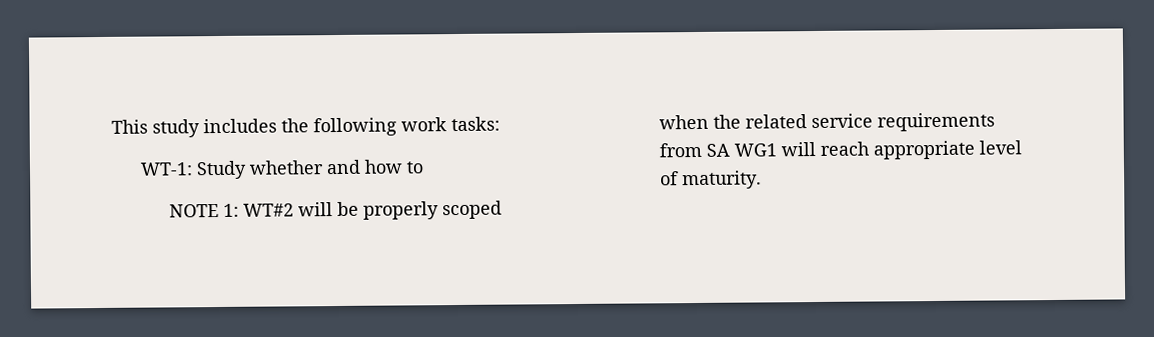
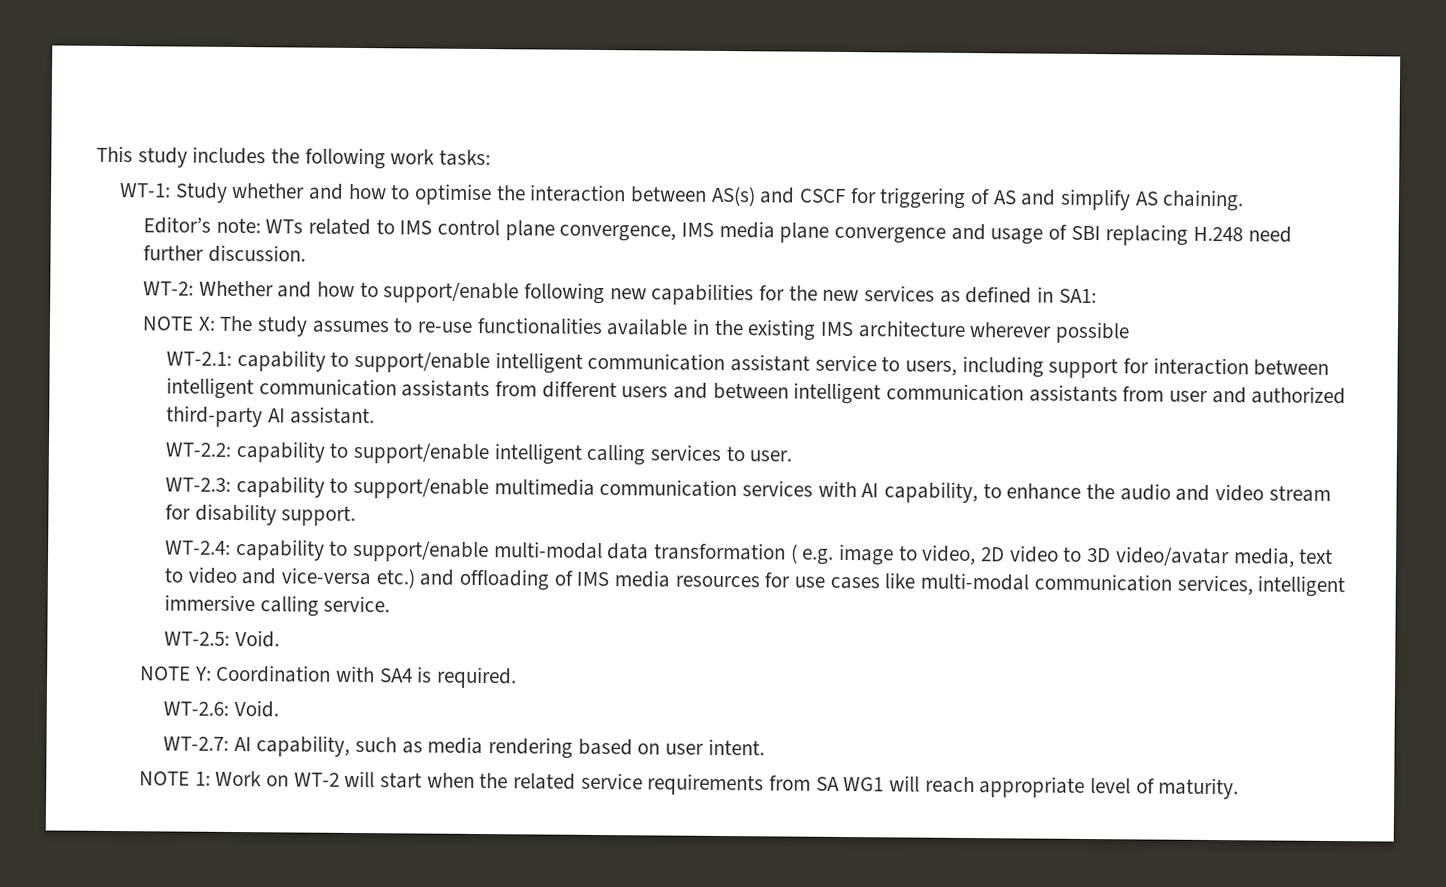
- WT-1: Study whether and how to
- NOTE 1: WT#2 will be properly scoped when the related service requirements from SA WG1 will reach appropriate level of maturity.
+ WT-1: Study whether and how to optimise the interaction between AS(s) and CSCF for triggering of AS and simplify AS chaining.
+ Editor’s note: WTs related to IMS control plane convergence, IMS media plane convergence and usage of SBI replacing H.248 need further discussion.
+ WT-2: Whether and how to support/enable following new capabilities for the new services as defined in SA1:
+ NOTE X: The study assumes to re-use functionalities available in the existing IMS architecture wherever possible
+ WT-2.1: capability to support/enable intelligent communication assistant service to users, including support for interaction between intelligent communication assistants from different users and between intelligent communication assistants from user and authorized third-party AI assistant.
+ WT-2.2: capability to support/enable intelligent calling services to user.
+ WT-2.3: capability to support/enable multimedia communication services with AI capability, to enhance the audio and video stream for disability support.
+ WT-2.4: capability to support/enable multi-modal data transformation ( e.g. image to video, 2D video to 3D video/avatar media, text to video and vice-versa etc.) and offloading of IMS media resources for use cases like multi-modal communication services, intelligent immersive calling service.
+ WT-2.5: Void.
+ NOTE Y: Coordination with SA4 is required.
+ WT-2.6: Void.
+ WT-2.7: AI capability, such as media rendering based on user intent.
+ NOTE 1: Work on WT-2 will start when the related service requirements from SA WG1 will reach appropriate level of maturity.

